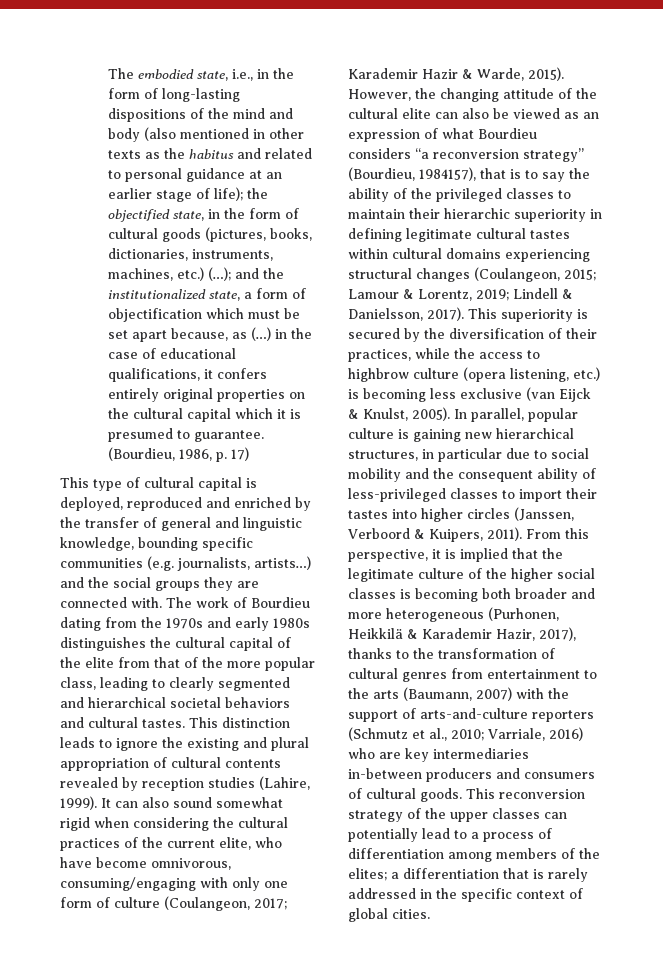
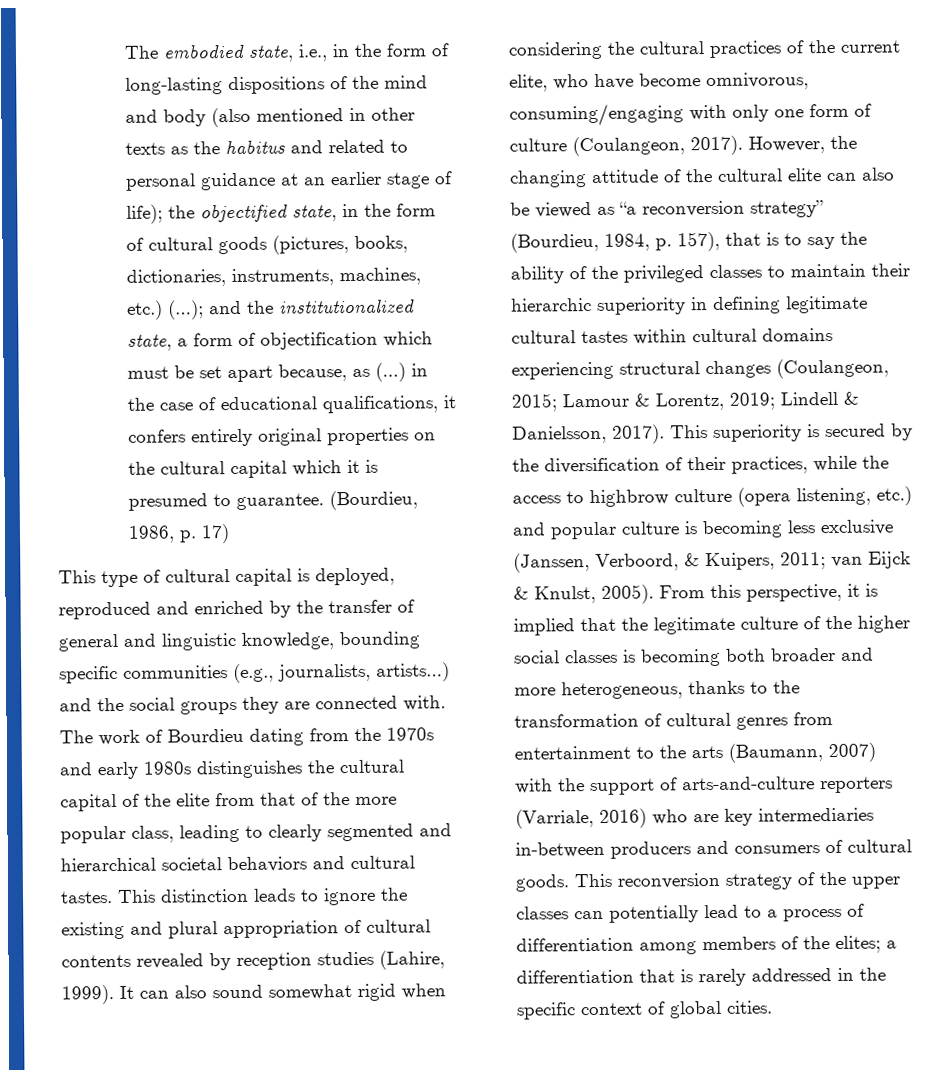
- This type of cultural capital is deployed, reproduced and enriched by the transfer of general and linguistic knowledge, bounding specific communities (e.g. journalists, artists…) and the social groups they are connected with.
+ This type of cultural capital is deployed, reproduced and enriched by the transfer of general and linguistic knowledge, bounding specific communities (e.g., journalists, artists…) and the social groups they are connected with.
- It can also sound somewhat rigid when considering the cultural practices of the current elite, who have become omnivorous, consuming/engaging with only one form of culture (Coulangeon, 2017; Karademir Hazir & Warde, 2015).
+ It can also sound somewhat rigid when considering the cultural practices of the current elite, who have become omnivorous, consuming/engaging with only one form of culture (Coulangeon, 2017).
- However, the changing attitude of the cultural elite can also be viewed as an expression of what Bourdieu considers “a reconversion strategy” (Bourdieu, 1984157), that is to say the ability of the privileged classes to maintain their hierarchic superiority in defining legitimate cultural tastes within cultural domains experiencing structural changes (Coulangeon, 2015; Lamour & Lorentz, 2019; Lindell & Danielsson, 2017).
+ However, the changing attitude of the cultural elite can also be viewed as “a reconversion strategy” (Bourdieu, 1984, p. 157), that is to say the ability of the privileged classes to maintain their hierarchic superiority in defining legitimate cultural tastes within cultural domains experiencing structural changes (Coulangeon, 2015; Lamour & Lorentz, 2019; Lindell & Danielsson, 2017).
- This superiority is secured by the diversification of their practices, while the access to highbrow culture (opera listening, etc.) is becoming less exclusive (van Eijck & Knulst, 2005). In parallel, popular culture is gaining new hierarchical structures, in particular due to social mobility and the consequent ability of less-privileged classes to import their tastes into higher circles (Janssen, Verboord & Kuipers, 2011).
+ This superiority is secured by the diversification of their practices, while the access to highbrow culture (opera listening, etc.) and popular culture is becoming less exclusive (Janssen, Verboord, & Kuipers, 2011; van Eijck & Knulst, 2005).
- From this perspective, it is implied that the legitimate culture of the higher social classes is becoming both broader and more heterogeneous (Purhonen, Heikkilä & Karademir Hazir, 2017), thanks to the transformation of cultural genres from entertainment to the arts (Baumann, 2007) with the support of arts-and-culture reporters (Schmutz et al., 2010; Varriale, 2016) who are key intermediaries in-between producers and consumers of cultural goods.
+ From this perspective, it is implied that the legitimate culture of the higher social classes is becoming both broader and more heterogeneous, thanks to the transformation of cultural genres from entertainment to the arts (Baumann, 2007) with the support of arts-and-culture reporters (Varriale, 2016) who are key intermediaries in-between producers and consumers of cultural goods.

